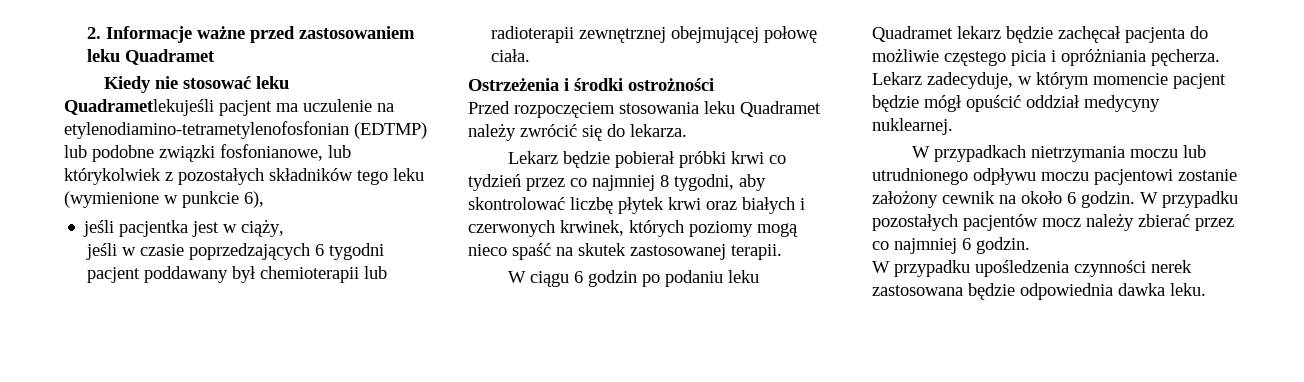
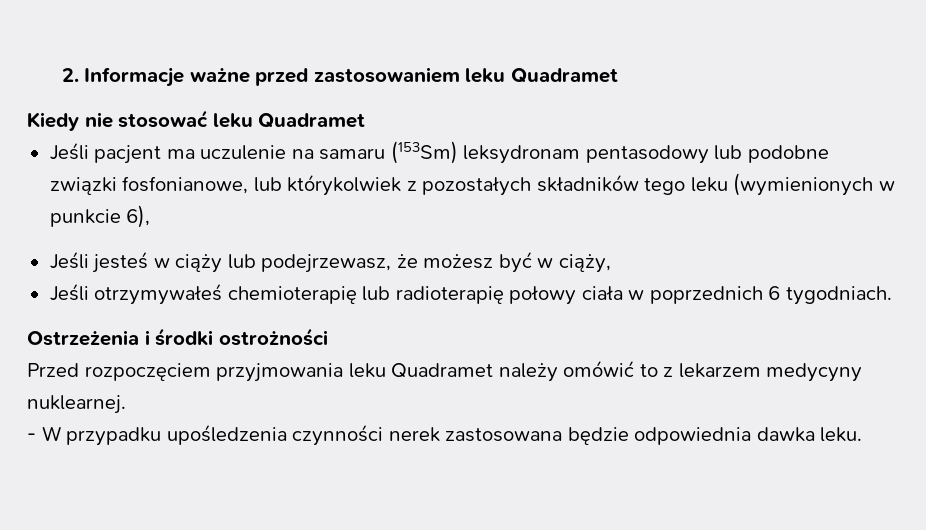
- Kiedy nie stosować leku Quadrametlekujeśli pacjent ma uczulenie na etylenodiamino-tetrametylenofosfonian (EDTMP) lub podobne związki fosfonianowe, lub którykolwiek z pozostałych składników tego leku (wymienione w punkcie 6),
+ Kiedy nie stosować leku Quadramet
+ Jeśli pacjent ma uczulenie na samaru (153Sm) leksydronam pentasodowy lub podobne związki fosfonianowe, lub którykolwiek z pozostałych składników tego leku (wymienionych w punkcie 6),
- jeśli pacjentka jest w ciąży,
- jeśli w czasie poprzedzających 6 tygodni pacjent poddawany był chemioterapii lub radioterapii zewnętrznej obejmującej połowę ciała.
+ Jeśli jesteś w ciąży lub podejrzewasz, że możesz być w ciąży,
+ Jeśli otrzymywałeś chemioterapię lub radioterapię połowy ciała w poprzednich 6 tygodniach.
- Przed rozpoczęciem stosowania leku Quadramet należy zwrócić się do lekarza.
- Lekarz będzie pobierał próbki krwi co tydzień przez co najmniej 8 tygodni, aby skontrolować liczbę płytek krwi oraz białych i czerwonych krwinek, których poziomy mogą nieco spaść na skutek zastosowanej terapii.
- W ciągu 6 godzin po podaniu leku Quadramet lekarz będzie zachęcał pacjenta do możliwie częstego picia i opróżniania pęcherza. Lekarz zadecyduje, w którym momencie pacjent będzie mógł opuścić oddział medycyny nuklearnej.
- W przypadkach nietrzymania moczu lub utrudnionego odpływu moczu pacjentowi zostanie założony cewnik na około 6 godzin. W przypadku pozostałych pacjentów mocz należy zbierać przez co najmniej 6 godzin.
- W przypadku upośledzenia czynności nerek zastosowana będzie odpowiednia dawka leku.
+ Przed rozpoczęciem przyjmowania leku Quadramet należy omówić to z lekarzem medycyny nuklearnej.
+ - W przypadku upośledzenia czynności nerek zastosowana będzie odpowiednia dawka leku.

